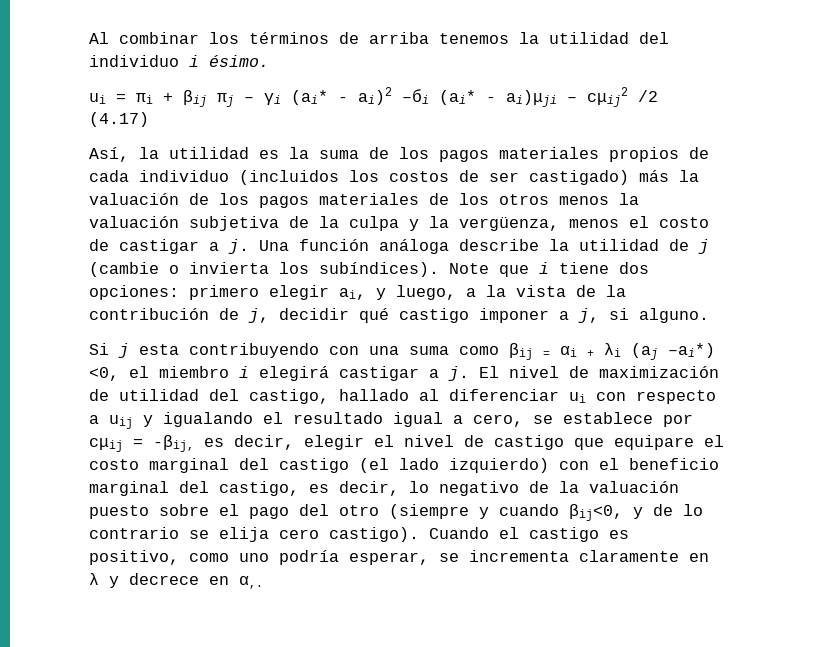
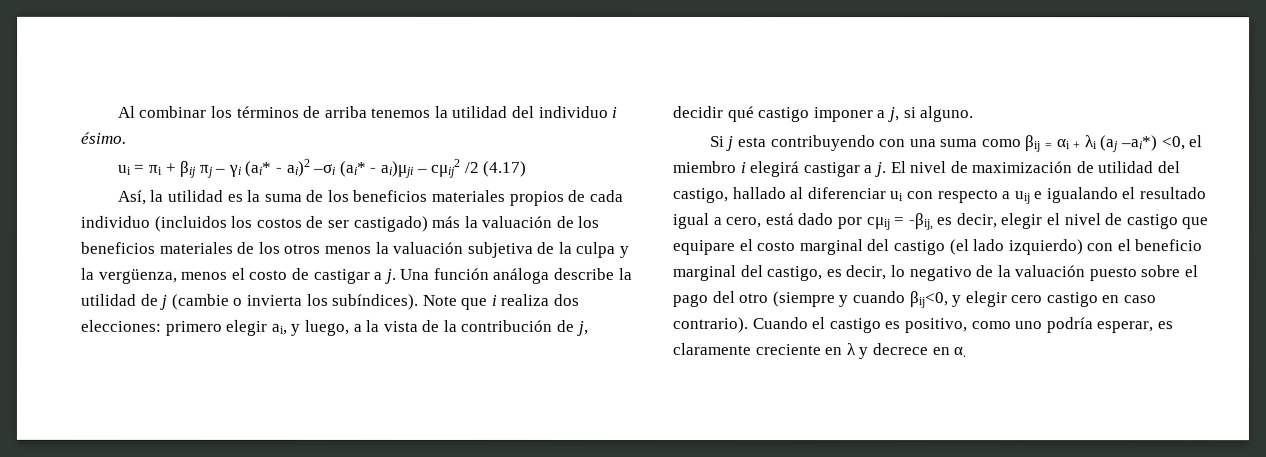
- ui = πi + βij πj – γi (ai* - ai)2 –бi (ai* - ai)μji – cμij2 /2 (4.17)
+ ui = πi + βij πj – γi (ai* - ai)2 –σi (ai* - ai)μji – cμij2 /2 (4.17)
- Así, la utilidad es la suma de los pagos materiales propios de cada individuo (incluidos los costos de ser castigado) más la valuación de los pagos materiales de los otros menos la valuación subjetiva de la culpa y la vergüenza, menos el costo de castigar a j.
+ Así, la utilidad es la suma de los beneficios materiales propios de cada individuo (incluidos los costos de ser castigado) más la valuación de los beneficios materiales de los otros menos la valuación subjetiva de la culpa y la vergüenza, menos el costo de castigar a j.
- Note que i tiene dos opciones: primero elegir ai, y luego, a la vista de la contribución de j, decidir qué castigo imponer a j, si alguno.
+ Note que i realiza dos elecciones: primero elegir ai, y luego, a la vista de la contribución de j, decidir qué castigo imponer a j, si alguno.
- El nivel de maximización de utilidad del castigo, hallado al diferenciar ui con respecto a uij y igualando el resultado igual a cero, se establece por cμij = -βij, es decir, elegir el nivel de castigo que equipare el costo marginal del castigo (el lado izquierdo) con el beneficio marginal del castigo, es decir, lo negativo de la valuación puesto sobre el pago del otro (siempre y cuando βij<0, y de lo contrario se elija cero castigo).
+ El nivel de maximización de utilidad del castigo, hallado al diferenciar ui con respecto a uij e igualando el resultado igual a cero, está dado por cμij = -βij, es decir, elegir el nivel de castigo que equipare el costo marginal del castigo (el lado izquierdo) con el beneficio marginal del castigo, es decir, lo negativo de la valuación puesto sobre el pago del otro (siempre y cuando βij<0, y elegir cero castigo en caso contrario).
- Cuando el castigo es positivo, como uno podría esperar, se incrementa claramente en λ y decrece en α,.
+ Cuando el castigo es positivo, como uno podría esperar, es claramente creciente en λ y decrece en α.

